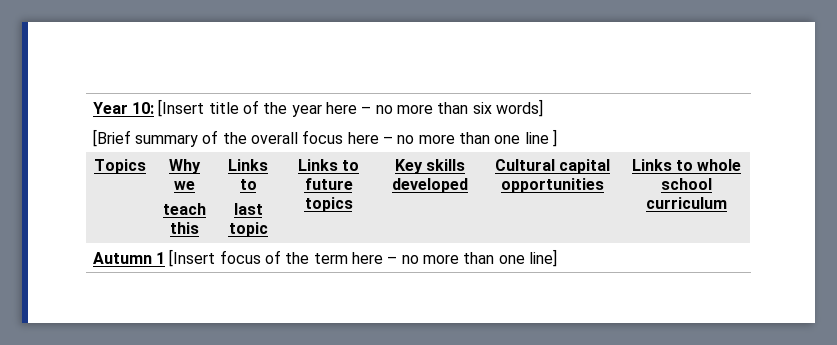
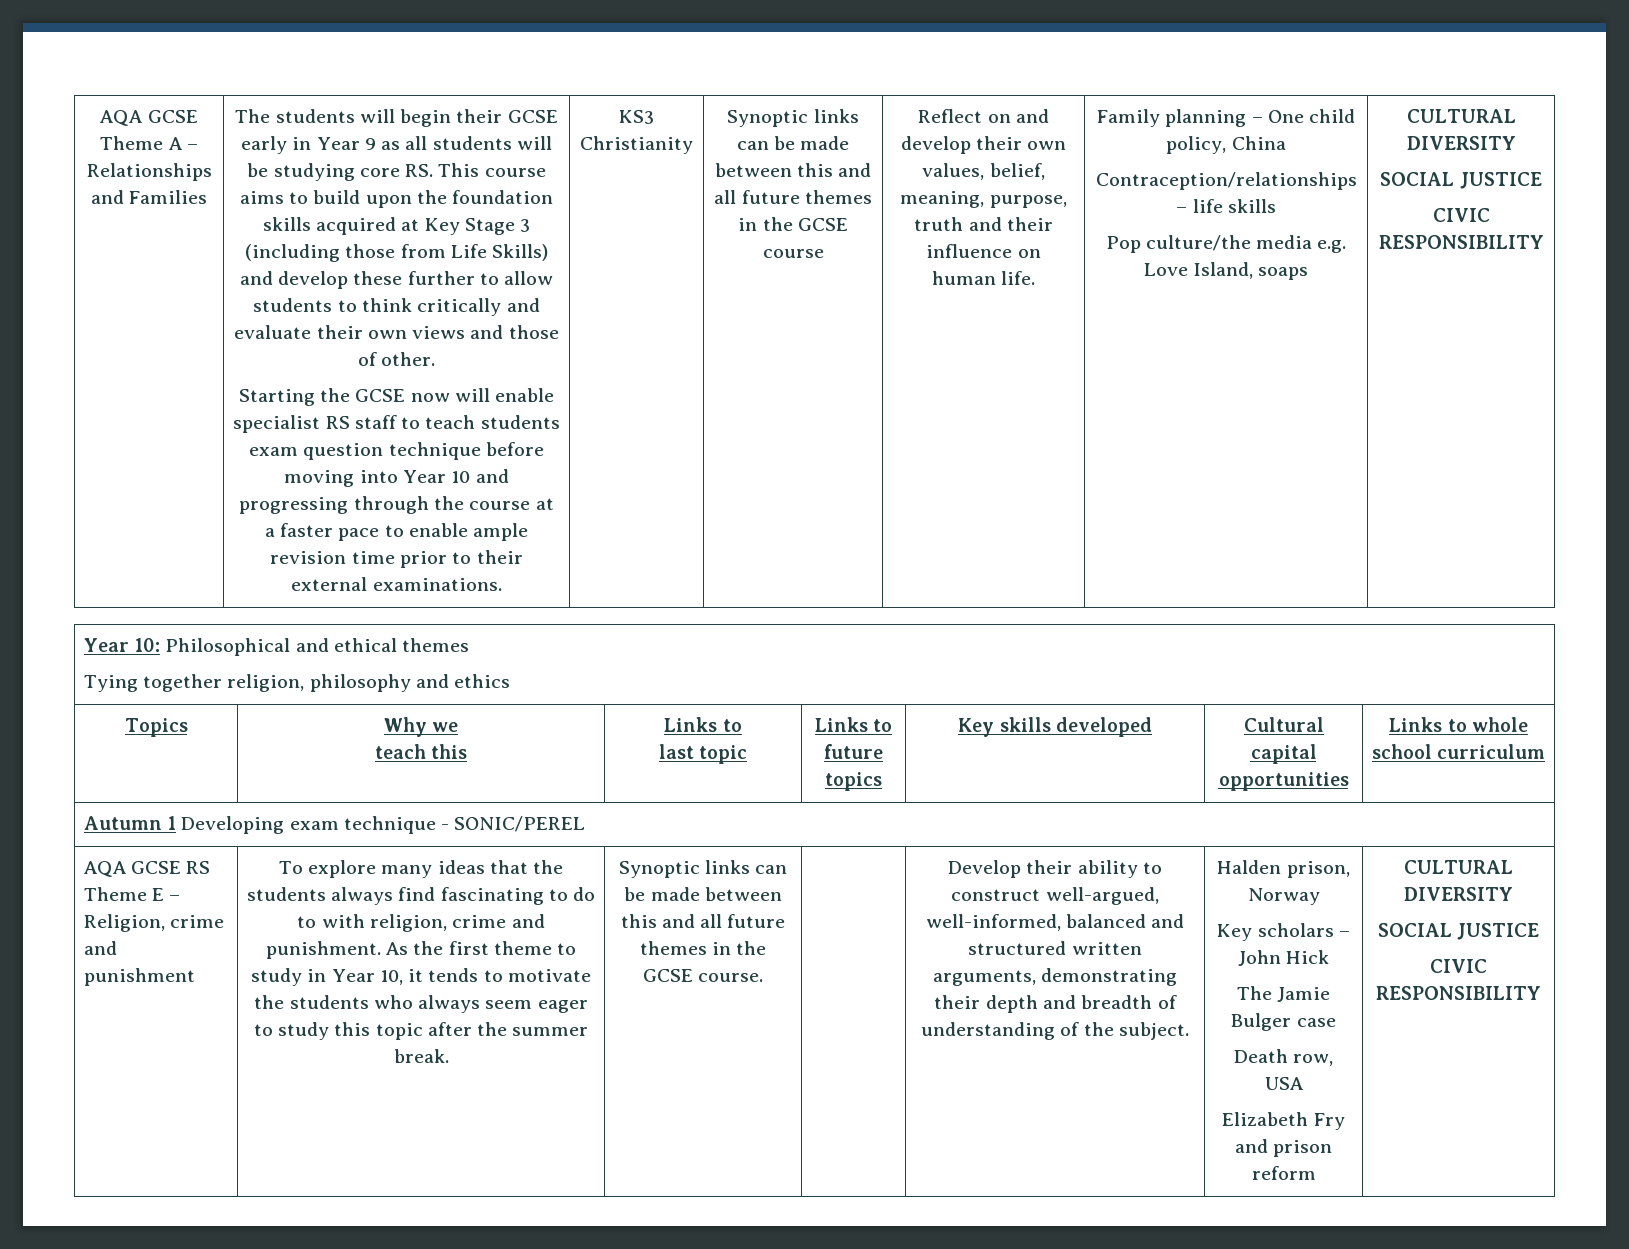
- Year 10: [Insert title of the year here – no more than six words]
- [Brief summary of the overall focus here – no more than one line ]
+ AQA GCSE Theme A – Relationships and Families | The students will begin their GCSE early in Year 9 as all students will be studying core RS. This course aims to build upon the foundation skills acquired at Key Stage 3 (including those from Life Skills) and develop these further to allow students to think critically and evaluate their own views and those of other.
+ Starting the GCSE now will enable specialist RS staff to teach students exam question technique before moving into Year 10 and progressing through the course at a faster pace to enable ample revision time prior to their external examinations. | KS3 Christianity | Synoptic links can be made between this and all future themes in the GCSE course | Reflect on and develop their own values, belief, meaning, purpose, truth and their influence on human life. | Family planning – One child policy, China
+ Contraception/relationships – life skills
+ Pop culture/the media e.g. Love Island, soaps | CULTURAL DIVERSITY
+ SOCIAL JUSTICE
+ CIVIC RESPONSIBILITY
+ Year 10: Philosophical and ethical themes
+ Tying together religion, philosophy and ethics
- Autumn 1 [Insert focus of the term here – no more than one line]
+ Autumn 1 Developing exam technique - SONIC/PEREL
+ AQA GCSE RS Theme E – Religion, crime and punishment | To explore many ideas that the students always find fascinating to do to with religion, crime and punishment. As the first theme to study in Year 10, it tends to motivate the students who always seem eager to study this topic after the summer break. | Synoptic links can be made between this and all future themes in the GCSE course. | | Develop their ability to construct well-argued, well-informed, balanced and structured written arguments, demonstrating their depth and breadth of understanding of the subject. | Halden prison, Norway
+ Key scholars – John Hick
+ The Jamie Bulger case
+ Death row, USA
+ Elizabeth Fry and prison reform | CULTURAL DIVERSITY
+ SOCIAL JUSTICE
+ CIVIC RESPONSIBILITY

